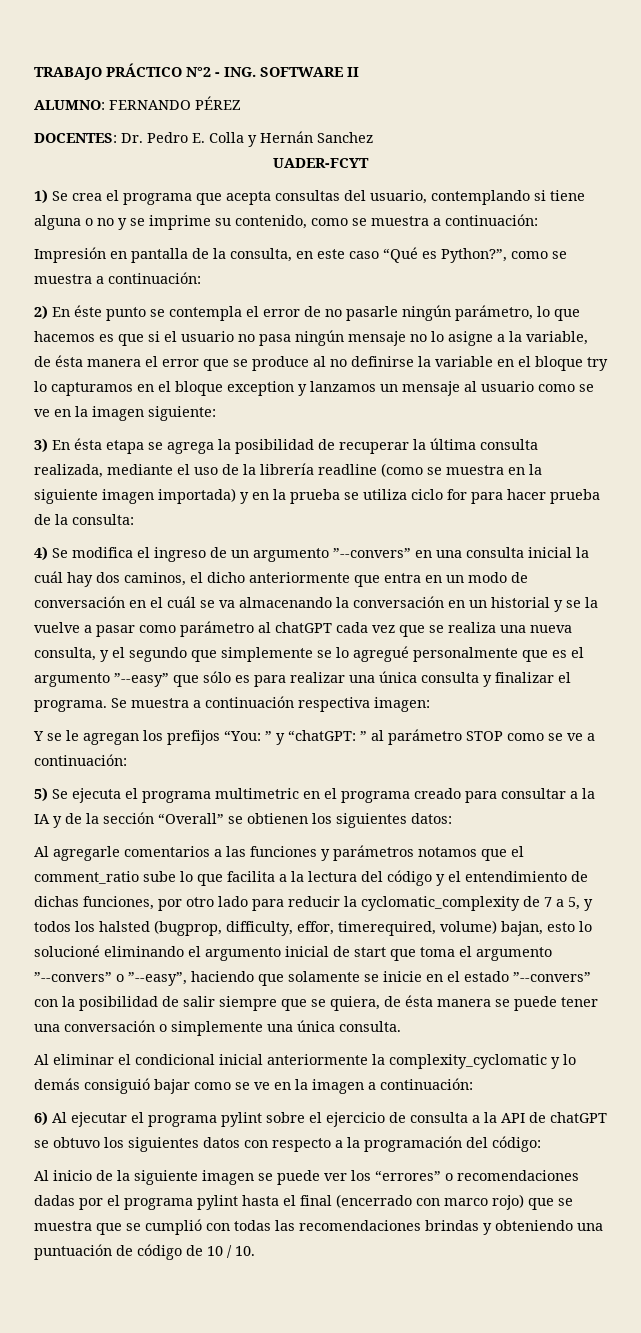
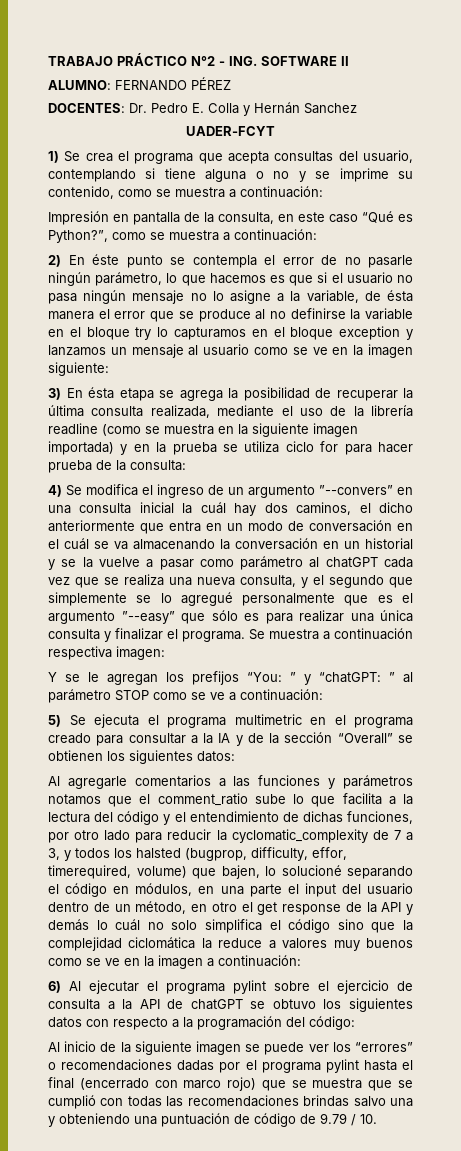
- Al agregarle comentarios a las funciones y parámetros notamos que el comment_ratio sube lo que facilita a la lectura del código y el entendimiento de dichas funciones, por otro lado para reducir la cyclomatic_complexity de 7 a 5, y todos los halsted (bugprop, difficulty, effor, timerequired, volume) bajan, esto lo solucioné eliminando el argumento inicial de start que toma el argumento ”--convers” o ”--easy”, haciendo que solamente se inicie en el estado ”--convers” con la posibilidad de salir siempre que se quiera, de ésta manera se puede tener una conversación o simplemente una única consulta.
- Al eliminar el condicional inicial anteriormente la complexity_cyclomatic y lo demás consiguió bajar como se ve en la imagen a continuación:
+ Al agregarle comentarios a las funciones y parámetros notamos que el comment_ratio sube lo que facilita a la lectura del código y el entendimiento de dichas funciones, por otro lado para reducir la cyclomatic_complexity de 7 a 3, y todos los halsted (bugprop, difficulty, effor, timerequired, volume) que bajen, lo solucioné separando el código en módulos, en una parte el input del usuario dentro de un método, en otro el get response de la API y demás lo cuál no solo simplifica el código sino que la complejidad ciclomática la reduce a valores muy buenos como se ve en la imagen a continuación:
- Al inicio de la siguiente imagen se puede ver los “errores” o recomendaciones dadas por el programa pylint hasta el final (encerrado con marco rojo) que se muestra que se cumplió con todas las recomendaciones brindas y obteniendo una puntuación de código de 10 / 10.
+ Al inicio de la siguiente imagen se puede ver los “errores” o recomendaciones dadas por el programa pylint hasta el final (encerrado con marco rojo) que se muestra que se cumplió con todas las recomendaciones brindas salvo una y obteniendo una puntuación de código de 9.79 / 10.

